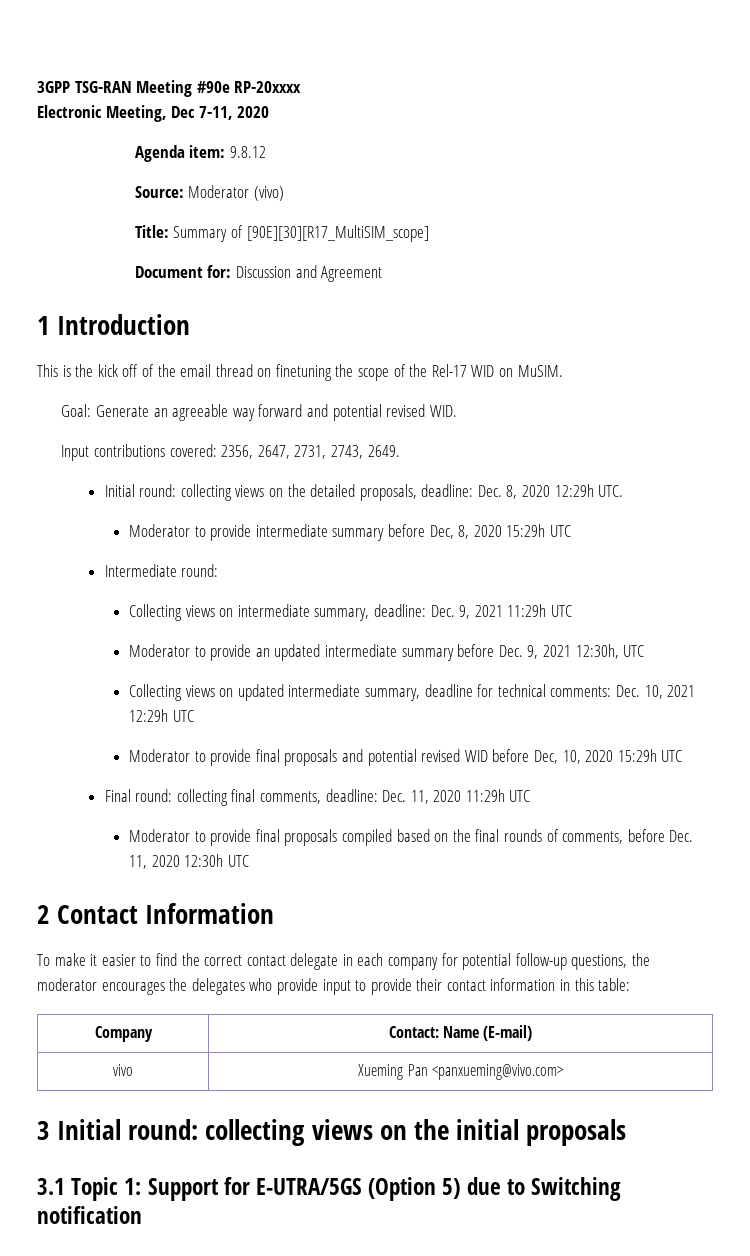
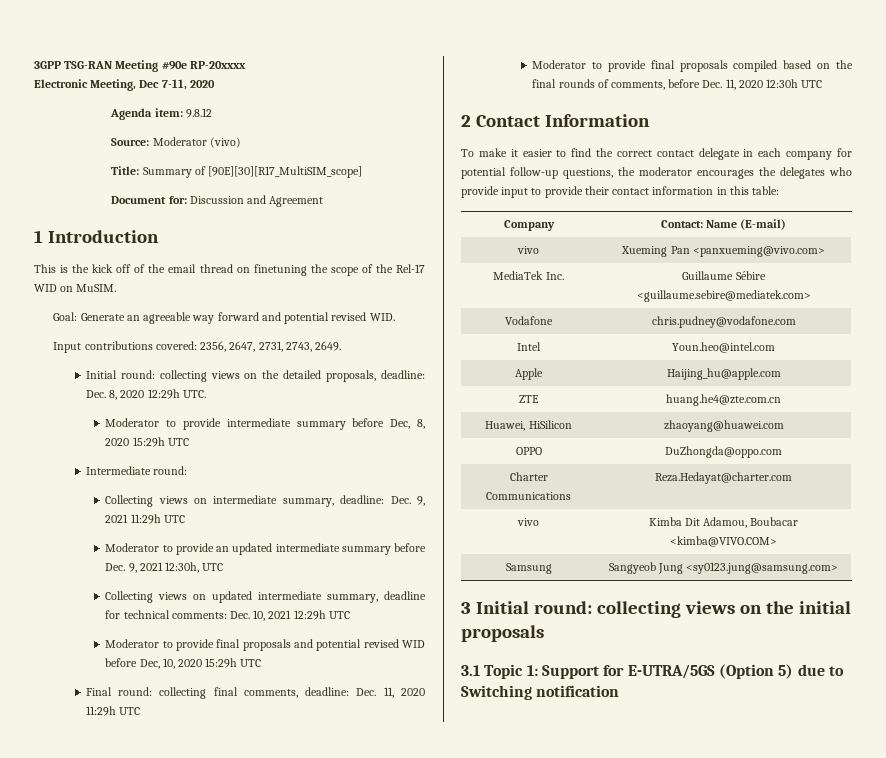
+ MediaTek Inc. | Guillaume Sébire <guillaume.sebire@mediatek.com>
+ Vodafone | chris.pudney@vodafone.com
+ Intel | Youn.heo@intel.com
+ Apple | Haijing_hu@apple.com
+ ZTE | huang.he4@zte.com.cn
+ Huawei, HiSilicon | zhaoyang@huawei.com
+ OPPO | DuZhongda@oppo.com
+ Charter Communications | Reza.Hedayat@charter.com
+ vivo | Kimba Dit Adamou, Boubacar <kimba@VIVO.COM>
+ Samsung | Sangyeob Jung <sy0123.jung@samsung.com>

